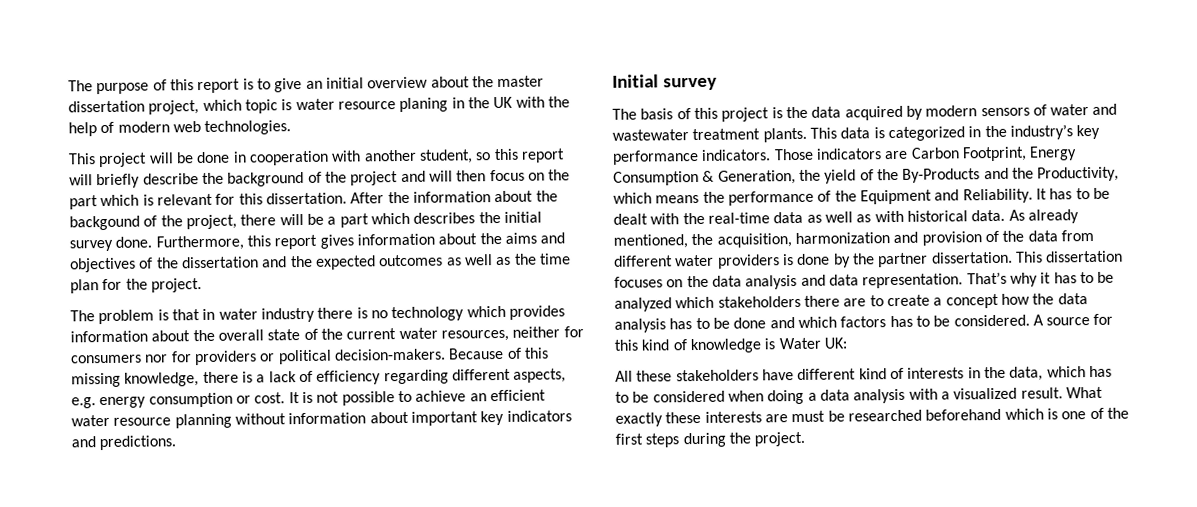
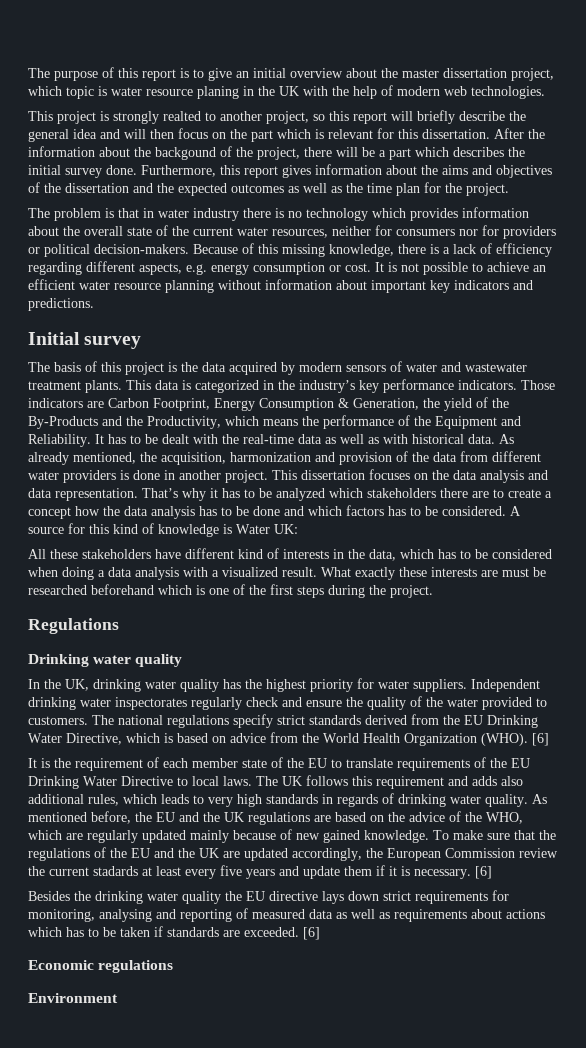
- This project will be done in cooperation with another student, so this report will briefly describe the background of the project and will then focus on the part which is relevant for this dissertation.
+ This project is strongly realted to another project, so this report will briefly describe the general idea and will then focus on the part which is relevant for this dissertation.
- As already mentioned, the acquisition, harmonization and provision of the data from different water providers is done by the partner dissertation.
+ As already mentioned, the acquisition, harmonization and provision of the data from different water providers is done in another project.
+ Regulations
+ Drinking water quality
+ In the UK, drinking water quality has the highest priority for water suppliers. Independent drinking water inspectorates regularly check and ensure the quality of the water provided to customers. The national regulations specify strict standards derived from the EU Drinking Water Directive, which is based on advice from the World Health Organization (WHO). [6]
+ It is the requirement of each member state of the EU to translate requirements of the EU Drinking Water Directive to local laws. The UK follows this requirement and adds also additional rules, which leads to very high standards in regards of drinking water quality. As mentioned before, the EU and the UK regulations are based on the advice of the WHO, which are regularly updated mainly because of new gained knowledge. To make sure that the regulations of the EU and the UK are updated accordingly, the European Commission review the current stadards at least every five years and update them if it is necessary. [6]
+ Besides the drinking water quality the EU directive lays down strict requirements for monitoring, analysing and reporting of measured data as well as requirements about actions which has to be taken if standards are exceeded. [6]
+ Economic regulations
+ Environment

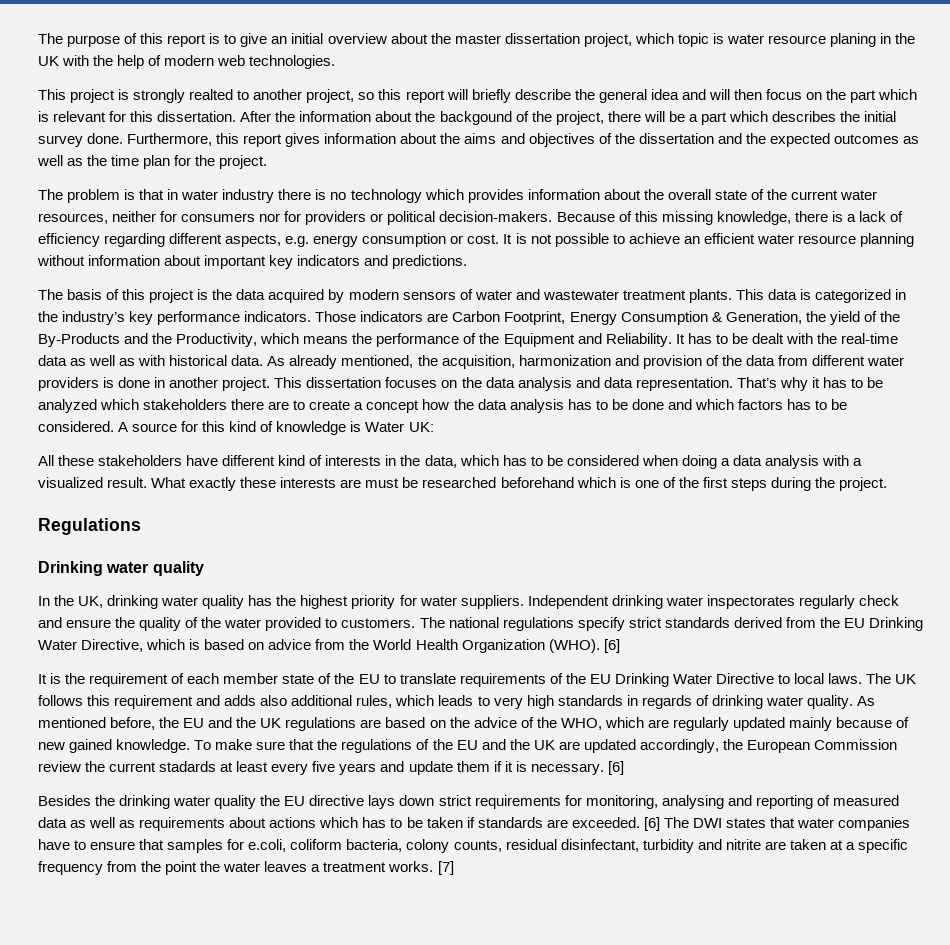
- Initial survey
- Besides the drinking water quality the EU directive lays down strict requirements for monitoring, analysing and reporting of measured data as well as requirements about actions which has to be taken if standards are exceeded. [6]
- Economic regulations
- Environment
+ Besides the drinking water quality the EU directive lays down strict requirements for monitoring, analysing and reporting of measured data as well as requirements about actions which has to be taken if standards are exceeded. [6] The DWI states that water companies have to ensure that samples for e.coli, coliform bacteria, colony counts, residual disinfectant, turbidity and nitrite are taken at a specific frequency from the point the water leaves a treatment works. [7]

